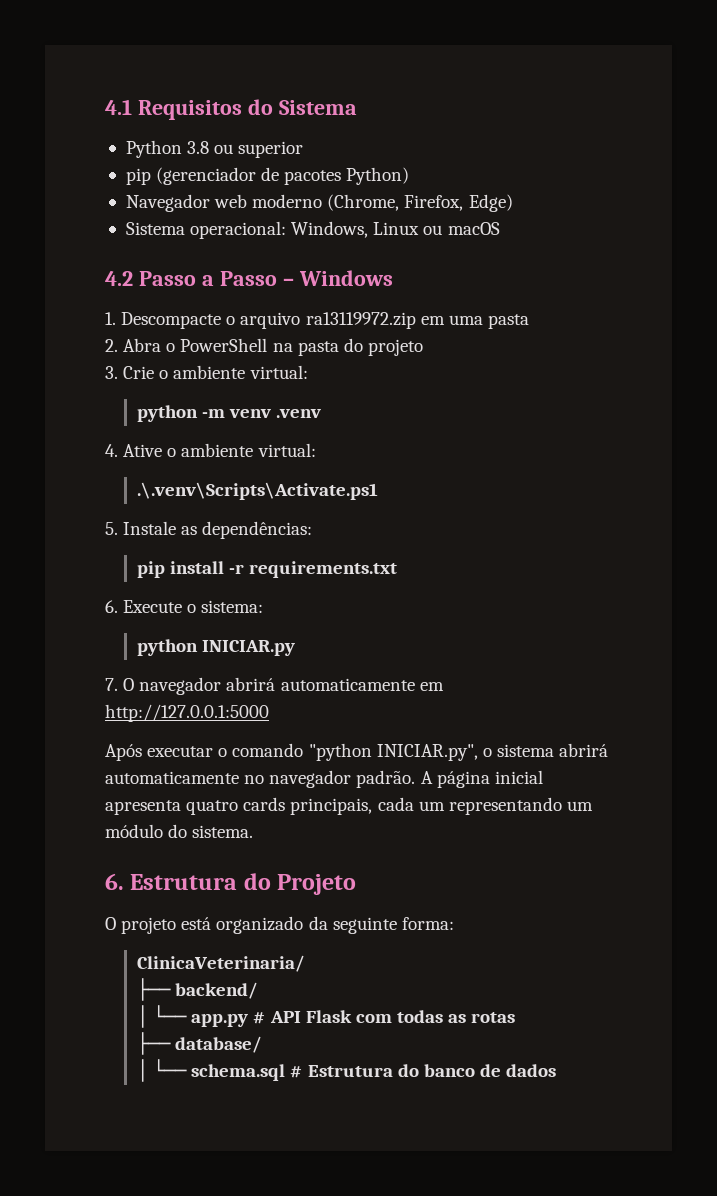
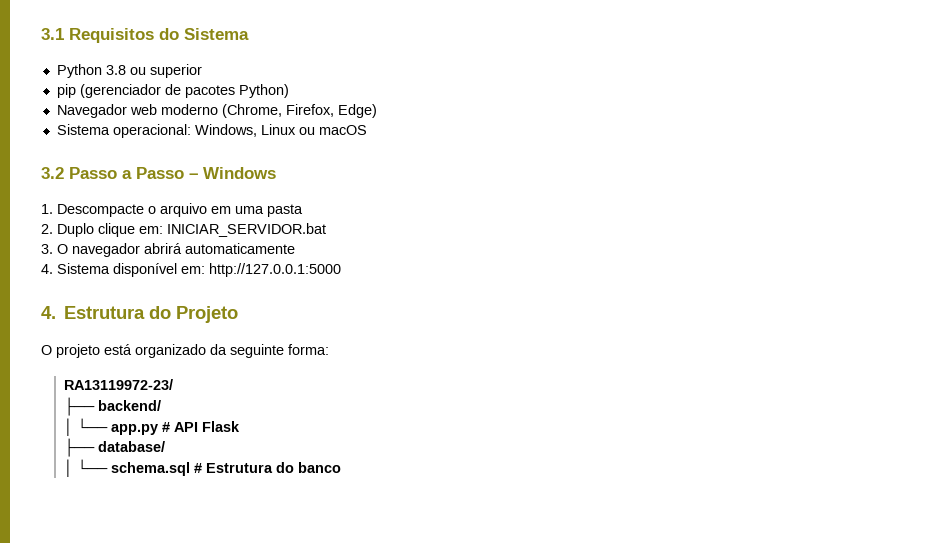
- 4.1 Requisitos do Sistema
+ 3.1 Requisitos do Sistema
- 4.2 Passo a Passo – Windows
+ 3.2 Passo a Passo – Windows
- 1. Descompacte o arquivo ra13119972.zip em uma pasta
+ 1. Descompacte o arquivo em uma pasta
- 2. Abra o PowerShell na pasta do projeto
- 3. Crie o ambiente virtual:
- python -m venv .venv
- 4. Ative o ambiente virtual:
- .\.venv\Scripts\Activate.ps1
- 5. Instale as dependências:
- pip install -r requirements.txt
- 6. Execute o sistema:
- python INICIAR.py
- 7. O navegador abrirá automaticamente em http://127.0.0.1:5000
- Após executar o comando "python INICIAR.py", o sistema abrirá automaticamente no navegador padrão. A página inicial apresenta quatro cards principais, cada um representando um módulo do sistema.
- 6. Estrutura do Projeto
+ 2. Duplo clique em: INICIAR_SERVIDOR.bat
+ 3. O navegador abrirá automaticamente
+ 4. Sistema disponível em: http://127.0.0.1:5000
+ 4. Estrutura do Projeto
- ClinicaVeterinaria/
+ RA13119972-23/
- │ └── app.py # API Flask com todas as rotas
+ │ └── app.py # API Flask
- │ └── schema.sql # Estrutura do banco de dados
+ │ └── schema.sql # Estrutura do banco

